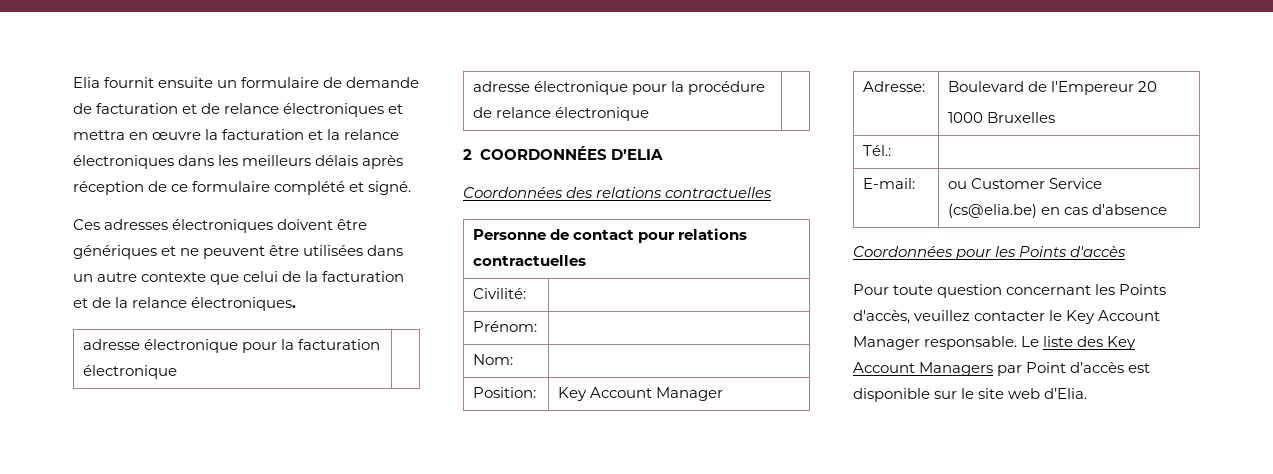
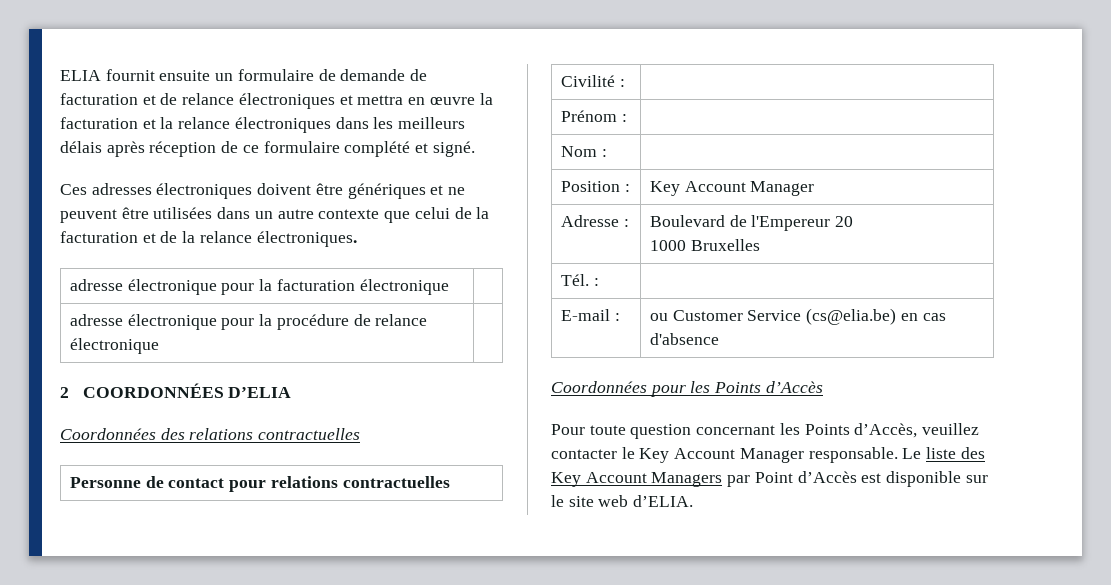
- Elia fournit ensuite un formulaire de demande de facturation et de relance électroniques et mettra en œuvre la facturation et la relance électroniques dans les meilleurs délais après réception de ce formulaire complété et signé.
+ ELIA fournit ensuite un formulaire de demande de facturation et de relance électroniques et mettra en œuvre la facturation et la relance électroniques dans les meilleurs délais après réception de ce formulaire complété et signé.
- Civilité: |
- Prénom: |
- Nom: |
- Position: | Key Account Manager
+ Civilité : |
+ Prénom : |
+ Nom : |
+ Position : | Key Account Manager
- Adresse: | Boulevard de l'Empereur 20
+ Adresse : | Boulevard de l'Empereur 20
- Tél.: |
- E-mail: | ou Customer Service (cs@elia.be) en cas d'absence
+ Tél. : |
+ E-mail : | ou Customer Service (cs@elia.be) en cas d'absence
- Coordonnées pour les Points d'accès
+ Coordonnées pour les Points d’Accès
- Pour toute question concernant les Points d'accès, veuillez contacter le Key Account Manager responsable.
+ Pour toute question concernant les Points d’Accès, veuillez contacter le Key Account Manager responsable.
- Le liste des Key Account Managers par Point d’accès est disponible sur le site web d’Elia.
+ Le liste des Key Account Managers par Point d’Accès est disponible sur le site web d’ELIA.

